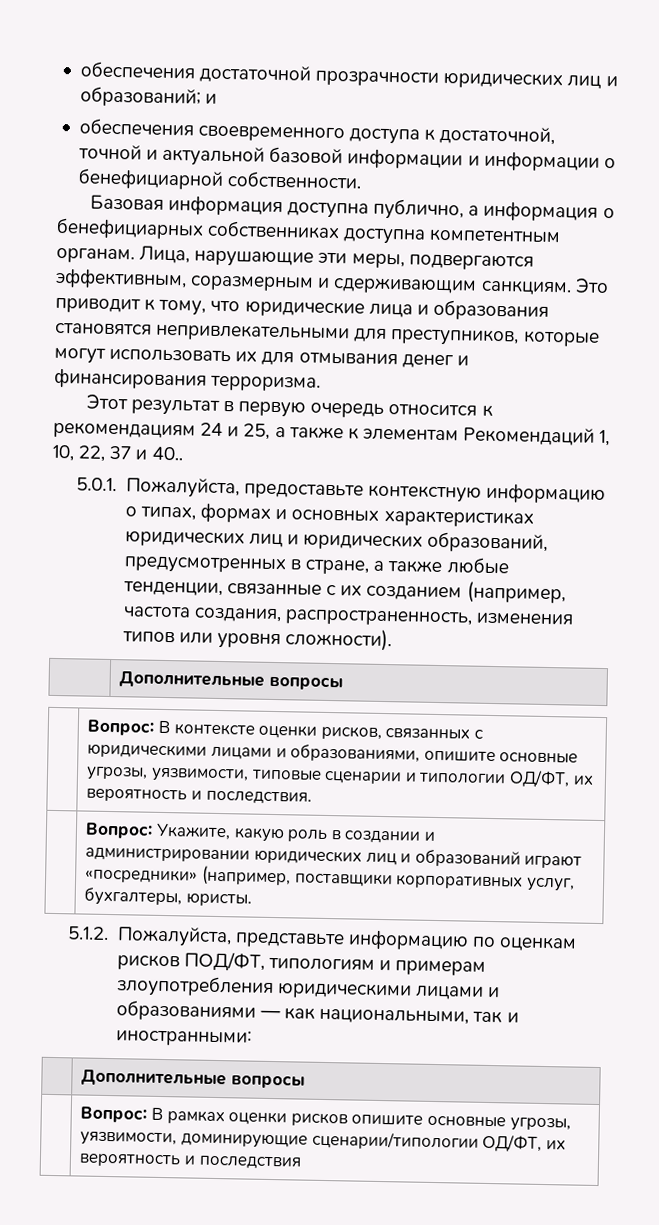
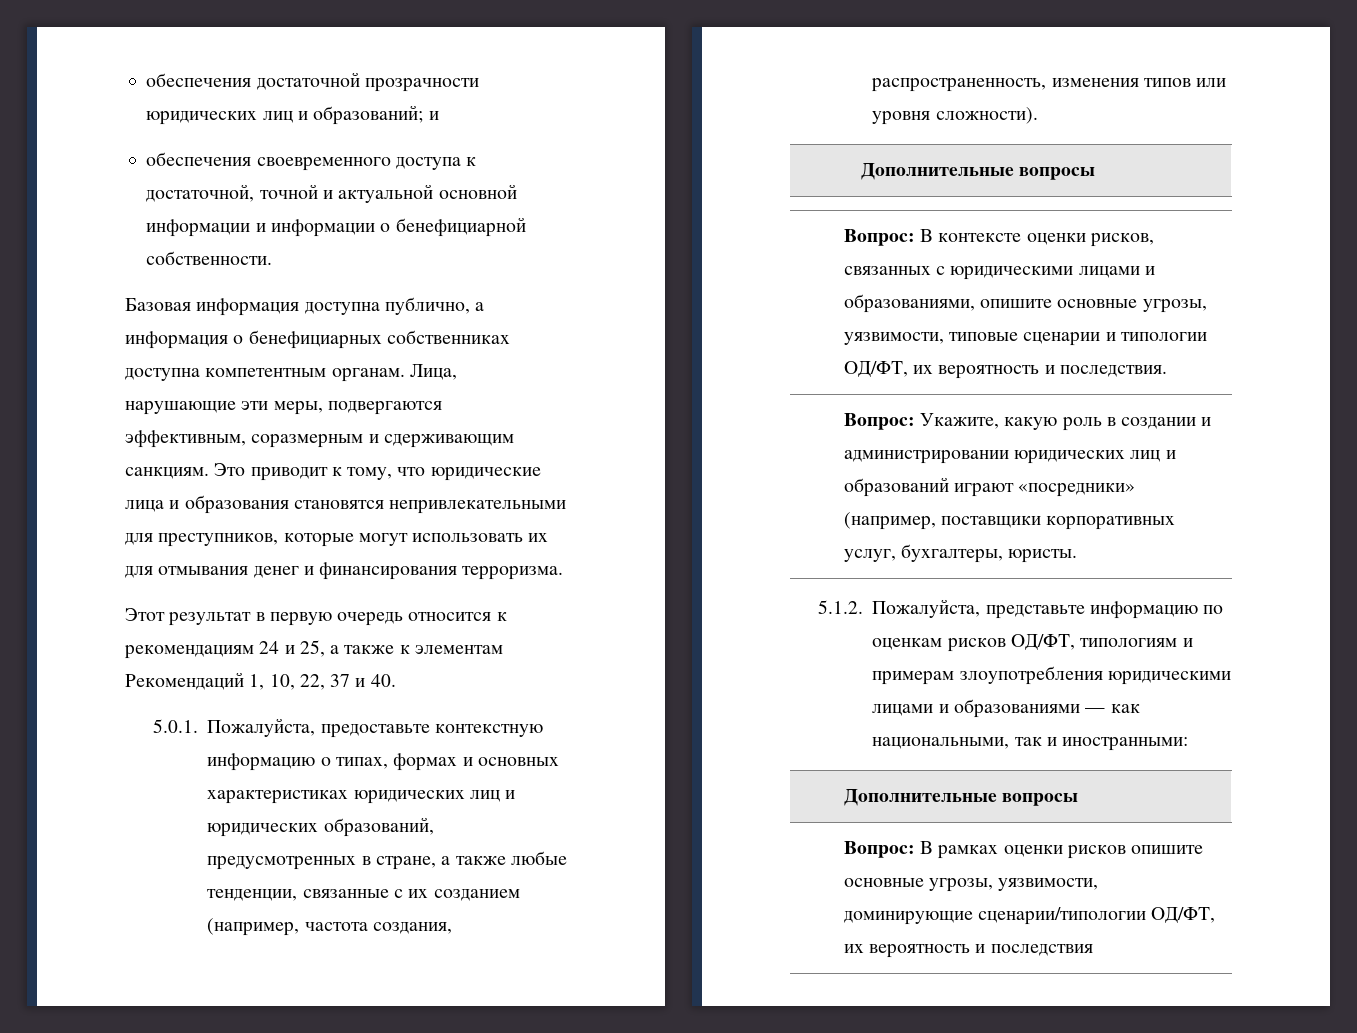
- обеспечения своевременного доступа к достаточной, точной и актуальной базовой информации и информации о бенефициарной собственности.
+ обеспечения своевременного доступа к достаточной, точной и актуальной основной информации и информации о бенефициарной собственности.
- Этот результат в первую очередь относится к рекомендациям 24 и 25, а также к элементам Рекомендаций 1, 10, 22, 37 и 40..
+ Этот результат в первую очередь относится к рекомендациям 24 и 25, а также к элементам Рекомендаций 1, 10, 22, 37 и 40.
- 5.1.2. Пожалуйста, представьте информацию по оценкам рисков ПОД/ФТ, типологиям и примерам злоупотребления юридическими лицами и образованиями — как национальными, так и иностранными:
+ 5.1.2. Пожалуйста, представьте информацию по оценкам рисков ОД/ФТ, типологиям и примерам злоупотребления юридическими лицами и образованиями — как национальными, так и иностранными:

